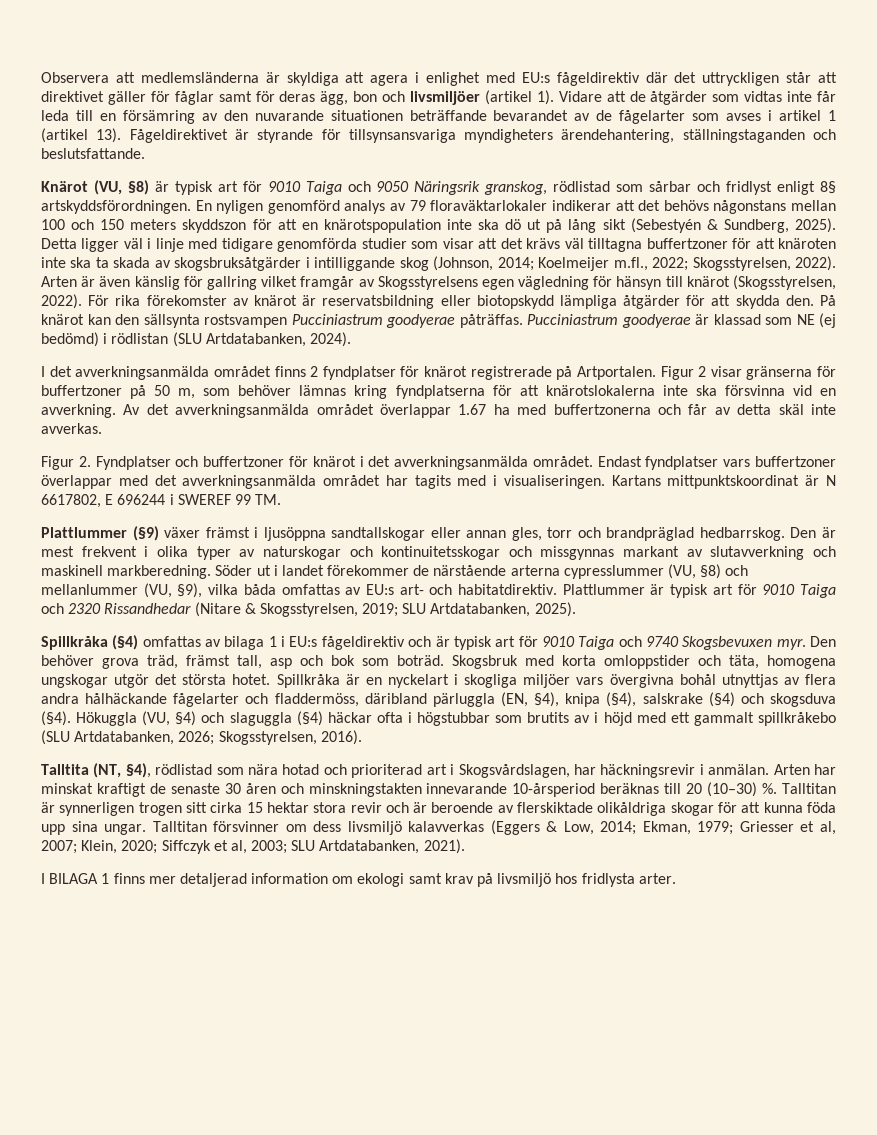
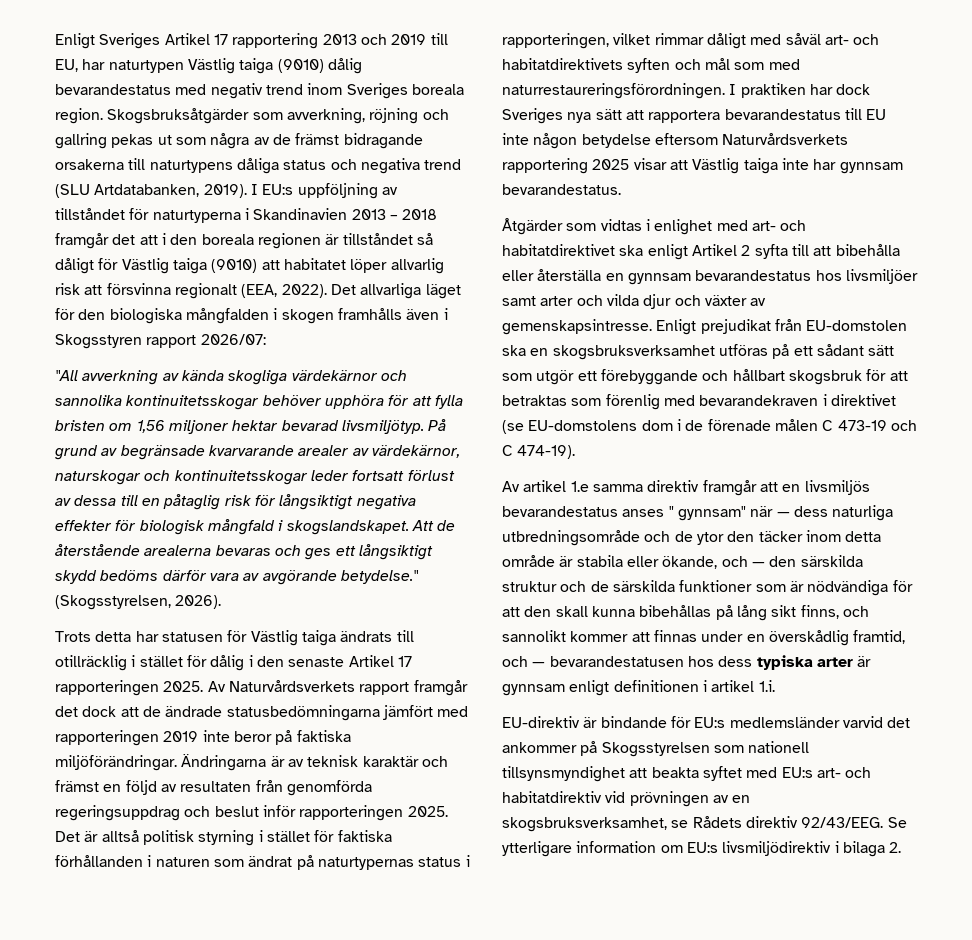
- Observera att medlemsländerna är skyldiga att agera i enlighet med EU:s fågeldirektiv där det uttryckligen står att direktivet gäller för fåglar samt för deras ägg, bon och livsmiljöer (artikel 1). Vidare att de åtgärder som vidtas inte får leda till en försämring av den nuvarande situationen beträffande bevarandet av de fågelarter som avses i artikel 1 (artikel 13). Fågeldirektivet är styrande för tillsynsansvariga myndigheters ärendehantering, ställningstaganden och beslutsfattande.
- Knärot (VU, §8) är typisk art för 9010 Taiga och 9050 Näringsrik granskog, rödlistad som sårbar och fridlyst enligt 8§ artskyddsförordningen. En nyligen genomförd analys av 79 floraväktarlokaler indikerar att det behövs någonstans mellan 100 och 150 meters skyddszon för att en knärotspopulation inte ska dö ut på lång sikt (Sebestyén & Sundberg, 2025). Detta ligger väl i linje med tidigare genomförda studier som visar att det krävs väl tilltagna buffertzoner för att knäroten inte ska ta skada av skogsbruksåtgärder i intilliggande skog (Johnson, 2014; Koelmeijer m.fl., 2022; Skogsstyrelsen, 2022). Arten är även känslig för gallring vilket framgår av Skogsstyrelsens egen vägledning för hänsyn till knärot (Skogsstyrelsen, 2022). För rika förekomster av knärot är reservatsbildning eller biotopskydd lämpliga åtgärder för att skydda den. På knärot kan den sällsynta rostsvampen Pucciniastrum goodyerae påträffas. Pucciniastrum goodyerae är klassad som NE (ej bedömd) i rödlistan (SLU Artdatabanken, 2024).
- I det avverkningsanmälda området finns 2 fyndplatser för knärot registrerade på Artportalen. Figur 2 visar gränserna för buffertzoner på 50 m, som behöver lämnas kring fyndplatserna för att knärotslokalerna inte ska försvinna vid en avverkning. Av det avverkningsanmälda området överlappar 1.67 ha med buffertzonerna och får av detta skäl inte avverkas.
- Figur 2. Fyndplatser och buffertzoner för knärot i det avverkningsanmälda området. Endast fyndplatser vars buffertzoner överlappar med det avverkningsanmälda området har tagits med i visualiseringen. Kartans mittpunktskoordinat är N 6617802, E 696244 i SWEREF 99 TM.
- Plattlummer (§9) växer främst i ljusöppna sandtallskogar eller annan gles, torr och brandpräglad hedbarrskog. Den är mest frekvent i olika typer av naturskogar och kontinuitetsskogar och missgynnas markant av slutavverkning och maskinell markberedning. Söder ut i landet förekommer de närstående arterna cypresslummer (VU, §8) och mellanlummer (VU, §9), vilka båda omfattas av EU:s art- och habitatdirektiv. Plattlummer är typisk art för 9010 Taiga och 2320 Rissandhedar (Nitare & Skogsstyrelsen, 2019; SLU Artdatabanken, 2025).
- Spillkråka (§4) omfattas av bilaga 1 i EU:s fågeldirektiv och är typisk art för 9010 Taiga och 9740 Skogsbevuxen myr. Den behöver grova träd, främst tall, asp och bok som boträd. Skogsbruk med korta omloppstider och täta, homogena ungskogar utgör det största hotet. Spillkråka är en nyckelart i skogliga miljöer vars övergivna bohål utnyttjas av flera andra hålhäckande fågelarter och fladdermöss, däribland pärluggla (EN, §4), knipa (§4), salskrake (§4) och skogsduva (§4). Hökuggla (VU, §4) och slaguggla (§4) häckar ofta i högstubbar som brutits av i höjd med ett gammalt spillkråkebo (SLU Artdatabanken, 2026; Skogsstyrelsen, 2016).
- Talltita (NT, §4), rödlistad som nära hotad och prioriterad art i Skogsvårdslagen, har häckningsrevir i anmälan. Arten har minskat kraftigt de senaste 30 åren och minskningstakten innevarande 10-årsperiod beräknas till 20 (10–30) %. Talltitan är synnerligen trogen sitt cirka 15 hektar stora revir och är beroende av flerskiktade olikåldriga skogar för att kunna föda upp sina ungar. Talltitan försvinner om dess livsmiljö kalavverkas (Eggers & Low, 2014; Ekman, 1979; Griesser et al, 2007; Klein, 2020; Siffczyk et al, 2003; SLU Artdatabanken, 2021).
- I BILAGA 1 finns mer detaljerad information om ekologi samt krav på livsmiljö hos fridlysta arter.
+ Enligt Sveriges Artikel 17 rapportering 2013 och 2019 till EU, har naturtypen Västlig taiga (9010) dålig bevarandestatus med negativ trend inom Sveriges boreala region. Skogsbruksåtgärder som avverkning, röjning och gallring pekas ut som några av de främst bidragande orsakerna till naturtypens dåliga status och negativa trend (SLU Artdatabanken, 2019). I EU:s uppföljning av tillståndet för naturtyperna i Skandinavien 2013 – 2018 framgår det att i den boreala regionen är tillståndet så dåligt för Västlig taiga (9010) att habitatet löper allvarlig risk att försvinna regionalt (EEA, 2022). Det allvarliga läget för den biologiska mångfalden i skogen framhålls även i Skogsstyren rapport 2026/07:
+ "All avverkning av kända skogliga värdekärnor och sannolika kontinuitetsskogar behöver upphöra för att fylla bristen om 1,56 miljoner hektar bevarad livsmiljötyp. På grund av begränsade kvarvarande arealer av värdekärnor, naturskogar och kontinuitetsskogar leder fortsatt förlust av dessa till en påtaglig risk för långsiktigt negativa effekter för biologisk mångfald i skogslandskapet. Att de återstående arealerna bevaras och ges ett långsiktigt skydd bedöms därför vara av avgörande betydelse." (Skogsstyrelsen, 2026).
+ Trots detta har statusen för Västlig taiga ändrats till otillräcklig i stället för dålig i den senaste Artikel 17 rapporteringen 2025. Av Naturvårdsverkets rapport framgår det dock att de ändrade statusbedömningarna jämfört med rapporteringen 2019 inte beror på faktiska miljöförändringar. Ändringarna är av teknisk karaktär och främst en följd av resultaten från genomförda regeringsuppdrag och beslut inför rapporteringen 2025. Det är alltså politisk styrning i stället för faktiska förhållanden i naturen som ändrat på naturtypernas status i rapporteringen, vilket rimmar dåligt med såväl art- och habitatdirektivets syften och mål som med naturrestaureringsförordningen. I praktiken har dock Sveriges nya sätt att rapportera bevarandestatus till EU inte någon betydelse eftersom Naturvårdsverkets rapportering 2025 visar att Västlig taiga inte har gynnsam bevarandestatus.
+ Åtgärder som vidtas i enlighet med art- och habitatdirektivet ska enligt Artikel 2 syfta till att bibehålla eller återställa en gynnsam bevarandestatus hos livsmiljöer samt arter och vilda djur och växter av gemenskapsintresse. Enligt prejudikat från EU-domstolen ska en skogsbruksverksamhet utföras på ett sådant sätt som utgör ett förebyggande och hållbart skogsbruk för att betraktas som förenlig med bevarandekraven i direktivet (se EU-domstolens dom i de förenade målen C 473-19 och C 474-19).
+ Av artikel 1.e samma direktiv framgår att en livsmiljös bevarandestatus anses " gynnsam" när — dess naturliga utbredningsområde och de ytor den täcker inom detta område är stabila eller ökande, och — den särskilda struktur och de särskilda funktioner som är nödvändiga för att den skall kunna bibehållas på lång sikt finns, och sannolikt kommer att finnas under en överskådlig framtid, och — bevarandestatusen hos dess typiska arter är gynnsam enligt definitionen i artikel 1.i.
+ EU-direktiv är bindande för EU:s medlemsländer varvid det ankommer på Skogsstyrelsen som nationell tillsynsmyndighet att beakta syftet med EU:s art- och habitatdirektiv vid prövningen av en skogsbruksverksamhet, se Rådets direktiv 92/43/EEG. Se ytterligare information om EU:s livsmiljödirektiv i bilaga 2.

